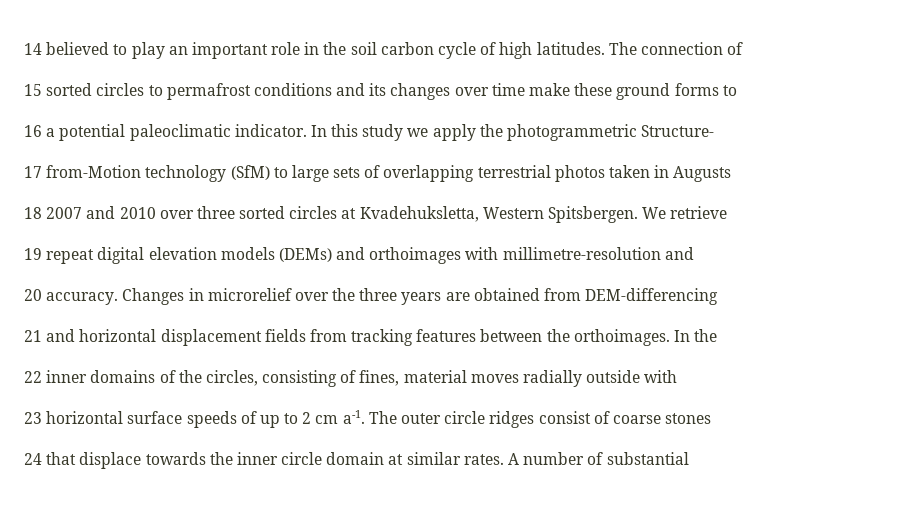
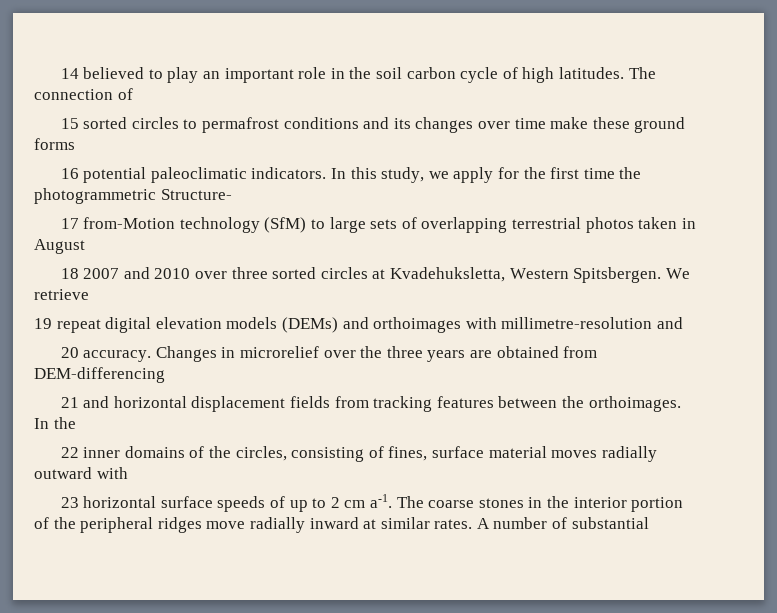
- 15 sorted circles to permafrost conditions and its changes over time make these ground forms to
+ 15 sorted circles to permafrost conditions and its changes over time make these ground forms
- 16 a potential paleoclimatic indicator.
+ 16 potential paleoclimatic indicators.
- In this study we apply the photogrammetric Structure-
+ In this study, we apply for the first time the photogrammetric Structure-
- 17 from-Motion technology (SfM) to large sets of overlapping terrestrial photos taken in Augusts
+ 17 from-Motion technology (SfM) to large sets of overlapping terrestrial photos taken in August
- 22 inner domains of the circles, consisting of fines, material moves radially outside with
+ 22 inner domains of the circles, consisting of fines, surface material moves radially outward with
- The outer circle ridges consist of coarse stones
- 24 that displace towards the inner circle domain at similar rates.
+ The coarse stones in the interior portion of the peripheral ridges move radially inward at similar rates.

